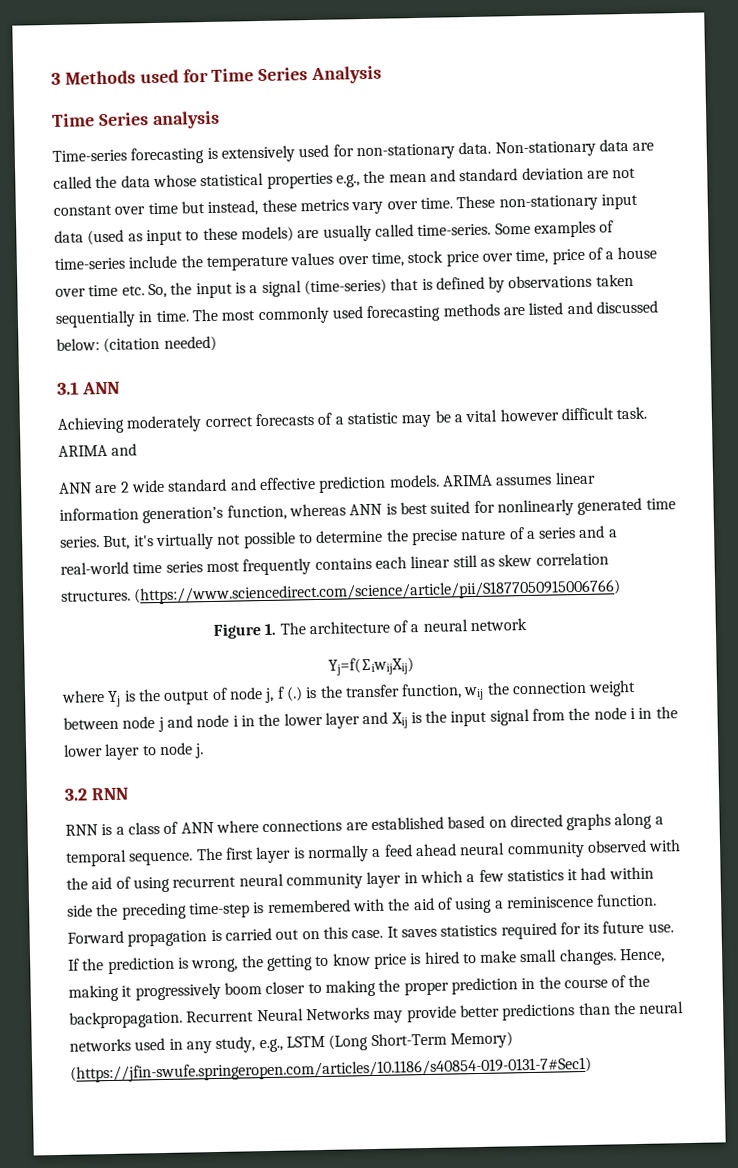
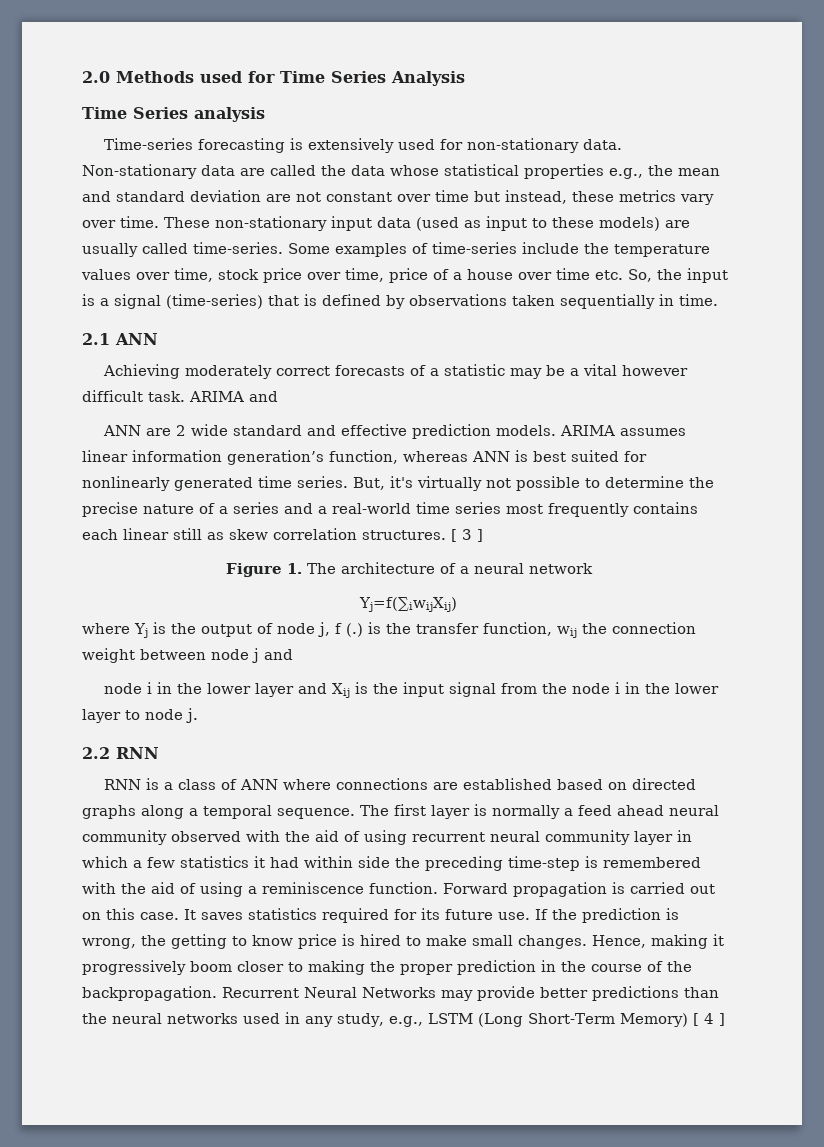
- 3 Methods used for Time Series Analysis
+ 2.0 Methods used for Time Series Analysis
- Some examples of time-series include the temperature values over time, stock price over time, price of a house over time etc. So, the input is a signal (time-series) that is defined by observations taken sequentially in time. The most commonly used forecasting methods are listed and discussed below: (citation needed)
- 3.1 ANN
+ Some examples of time-series include the temperature values over time, stock price over time, price of a house over time etc. So, the input is a signal (time-series) that is defined by observations taken sequentially in time.
+ 2.1 ANN
- (https://www.sciencedirect.com/science/article/pii/S1877050915006766)
+ [ 3 ]
- where Yj is the output of node j, f (.) is the transfer function, wij the connection weight between node j and node i in the lower layer and Xij is the input signal from the node i in the lower layer to node j.
+ where Yj is the output of node j, f (.) is the transfer function, wij the connection weight between node j and
+ node i in the lower layer and Xij is the input signal from the node i in the lower layer to node j.
- 3.2 RNN
+ 2.2 RNN
- Recurrent Neural Networks may provide better predictions than the neural networks used in any study, e.g., LSTM (Long Short-Term Memory) (https://jfin-swufe.springeropen.com/articles/10.1186/s40854-019-0131-7#Sec1)
+ Recurrent Neural Networks may provide better predictions than the neural networks used in any study, e.g., LSTM (Long Short-Term Memory) [ 4 ]

